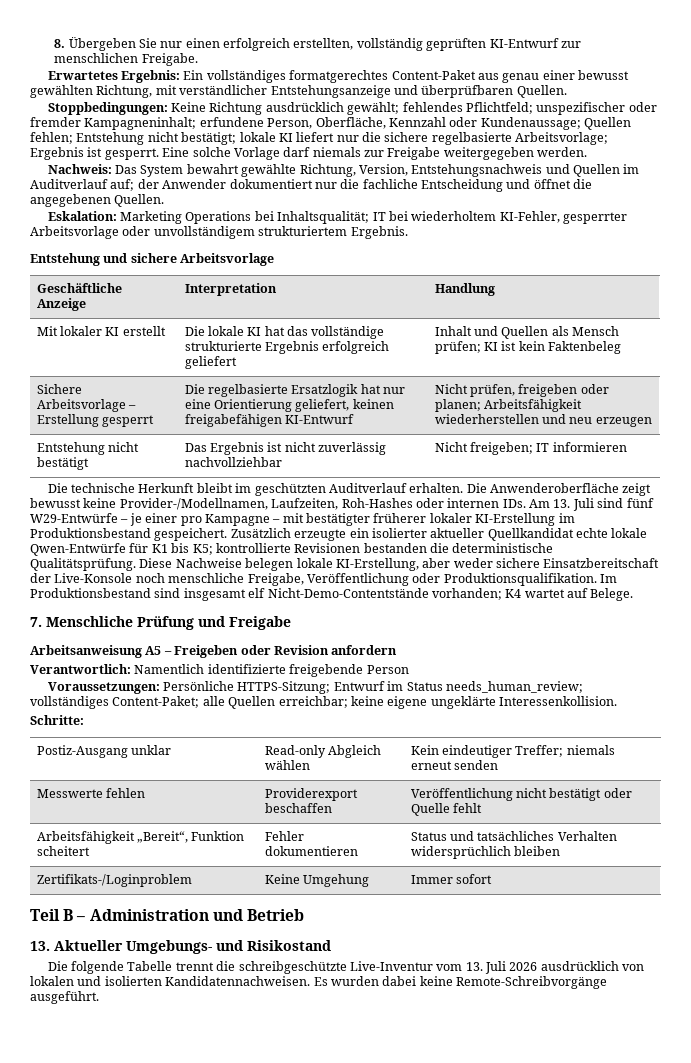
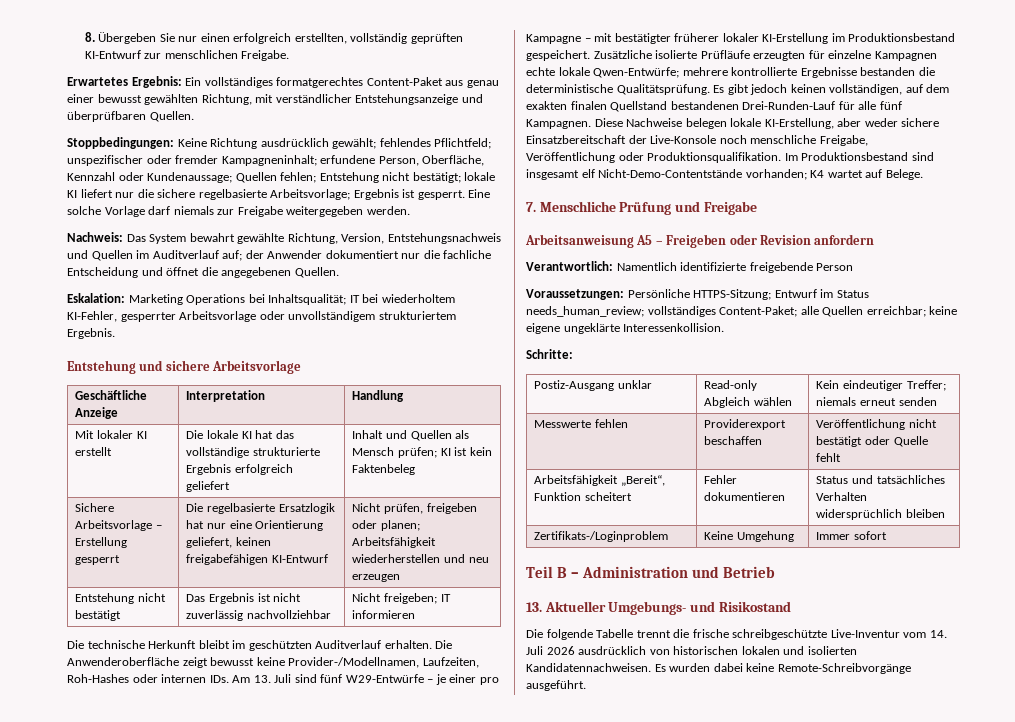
- Zusätzlich erzeugte ein isolierter aktueller Quellkandidat echte lokale Qwen-Entwürfe für K1 bis K5; kontrollierte Revisionen bestanden die deterministische Qualitätsprüfung.
+ Zusätzliche isolierte Prüfläufe erzeugten für einzelne Kampagnen echte lokale Qwen-Entwürfe; mehrere kontrollierte Ergebnisse bestanden die deterministische Qualitätsprüfung. Es gibt jedoch keinen vollständigen, auf dem exakten finalen Quellstand bestandenen Drei-Runden-Lauf für alle fünf Kampagnen.
- Die folgende Tabelle trennt die schreibgeschützte Live-Inventur vom 13. Juli 2026 ausdrücklich von lokalen und isolierten Kandidatennachweisen.
+ Die folgende Tabelle trennt die frische schreibgeschützte Live-Inventur vom 14. Juli 2026 ausdrücklich von historischen lokalen und isolierten Kandidatennachweisen.

